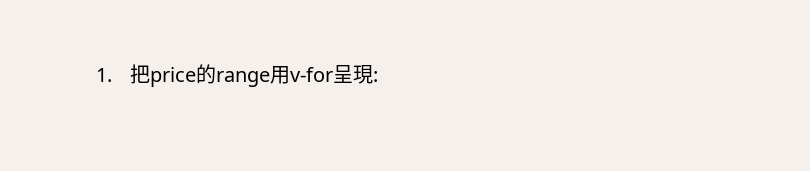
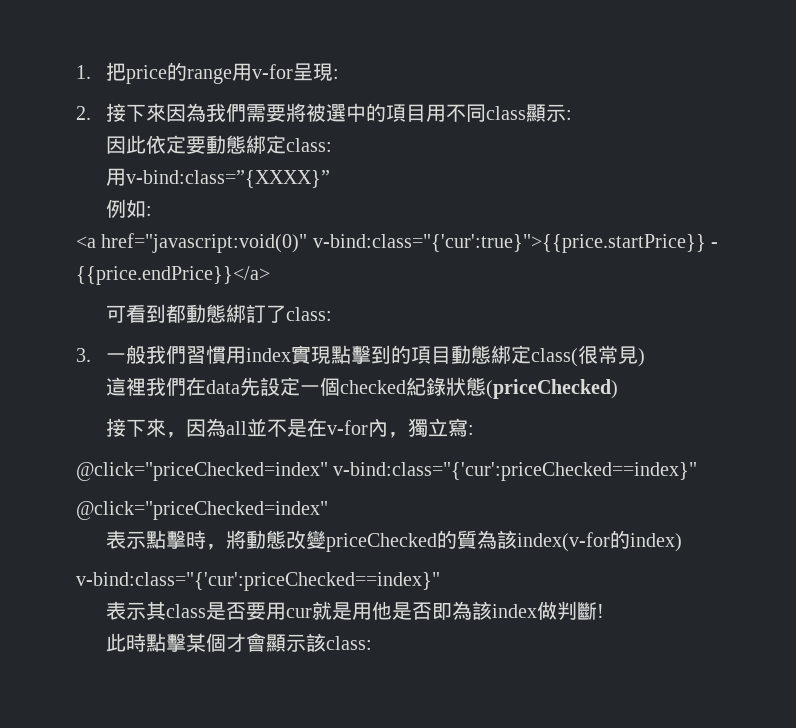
+ 2.接下來因為我們需要將被選中的項目用不同class顯示:
+ 因此依定要動態綁定class:
+ 用v-bind:class=”{XXXX}”
+ 例如:
+ <a href="javascript:void(0)" v-bind:class="{'cur':true}">{{price.startPrice}} - {{price.endPrice}}</a>
+ 可看到都動態綁訂了class:
+ 3.一般我們習慣用index實現點擊到的項目動態綁定class(很常見)
+ 這裡我們在data先設定一個checked紀錄狀態(priceChecked)
+ 接下來，因為all並不是在v-for內，獨立寫:
+ @click="priceChecked=index" v-bind:class="{'cur':priceChecked==index}"
+ @click="priceChecked=index"
+ 表示點擊時，將動態改變priceChecked的質為該index(v-for的index)
+ v-bind:class="{'cur':priceChecked==index}"
+ 表示其class是否要用cur就是用他是否即為該index做判斷!
+ 此時點擊某個才會顯示該class:

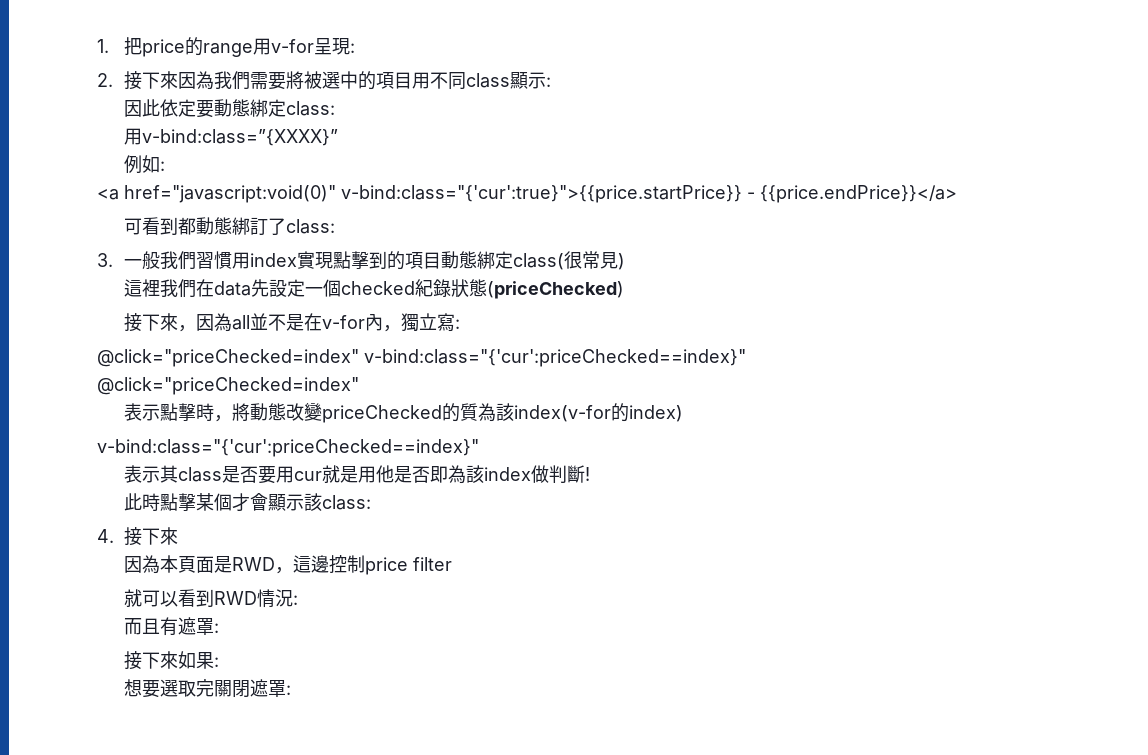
+ 4.接下來
+ 因為本頁面是RWD，這邊控制price filter
+ 就可以看到RWD情況:
+ 而且有遮罩:
+ 接下來如果:
+ 想要選取完關閉遮罩:

